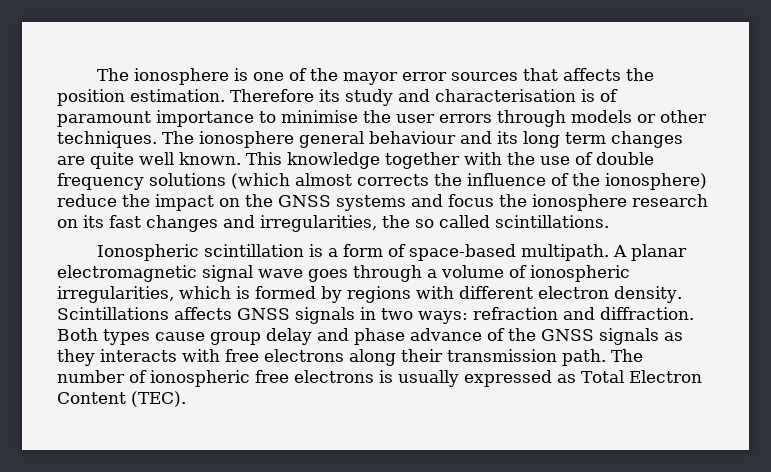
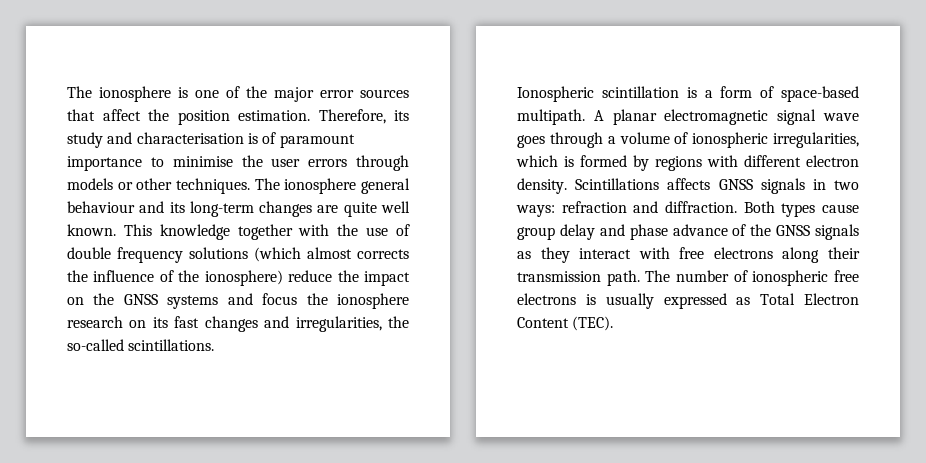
- The ionosphere is one of the mayor error sources that affects the position estimation.
+ The ionosphere is one of the major error sources that affect the position estimation.
- Therefore its study and characterisation is of paramount importance to minimise the user errors through models or other techniques.
+ Therefore, its study and characterisation is of paramount importance to minimise the user errors through models or other techniques.
- The ionosphere general behaviour and its long term changes are quite well known.
+ The ionosphere general behaviour and its long-term changes are quite well known.
- This knowledge together with the use of double frequency solutions (which almost corrects the influence of the ionosphere) reduce the impact on the GNSS systems and focus the ionosphere research on its fast changes and irregularities, the so called scintillations.
+ This knowledge together with the use of double frequency solutions (which almost corrects the influence of the ionosphere) reduce the impact on the GNSS systems and focus the ionosphere research on its fast changes and irregularities, the so-called scintillations.
- Both types cause group delay and phase advance of the GNSS signals as they interacts with free electrons along their transmission path.
+ Both types cause group delay and phase advance of the GNSS signals as they interact with free electrons along their transmission path.

